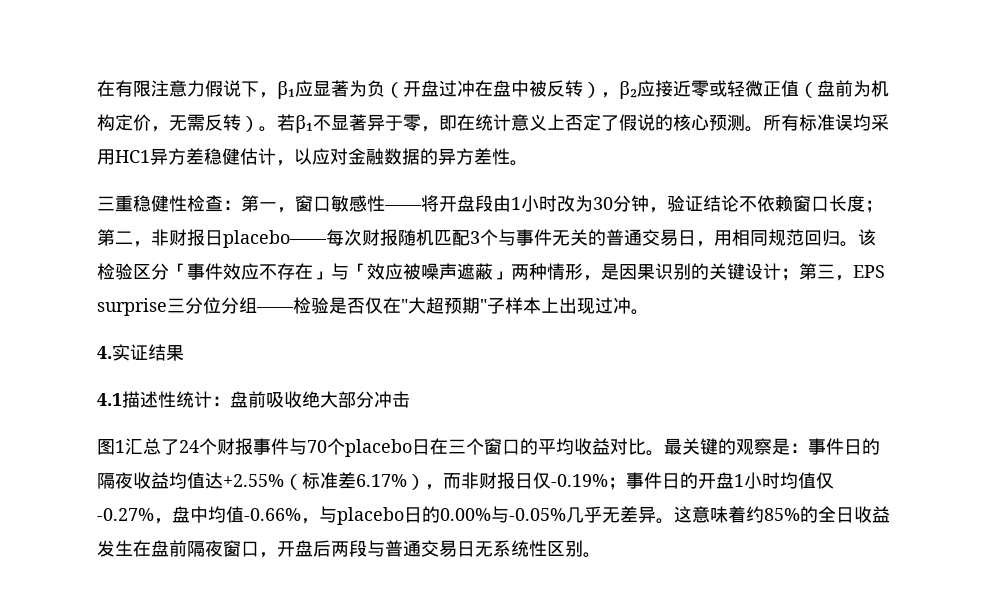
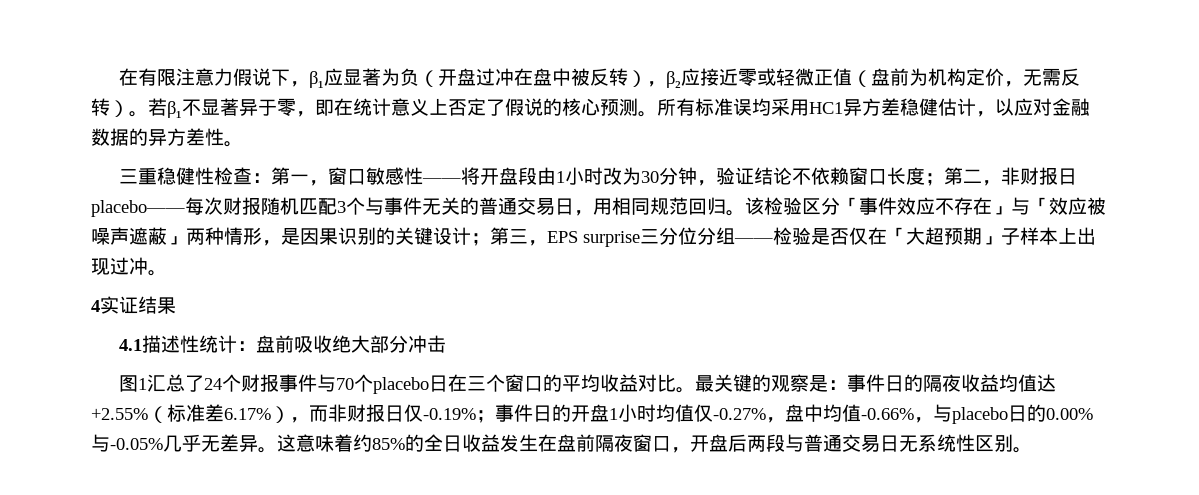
- 该检验区分「事件效应不存在」与「效应被噪声遮蔽」两种情形，是因果识别的关键设计；第三，EPS surprise三分位分组——检验是否仅在"大超预期"子样本上出现过冲。
+ 该检验区分「事件效应不存在」与「效应被噪声遮蔽」两种情形，是因果识别的关键设计；第三，EPS surprise三分位分组——检验是否仅在「大超预期」子样本上出现过冲。
- 4.实证结果
+ 4实证结果

